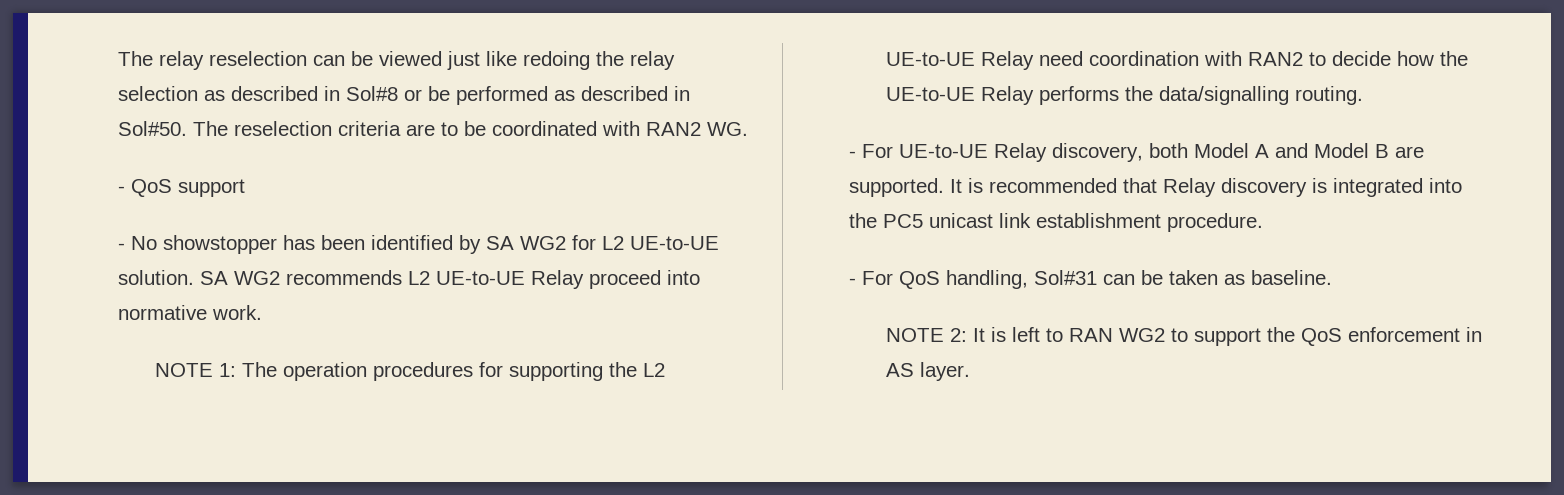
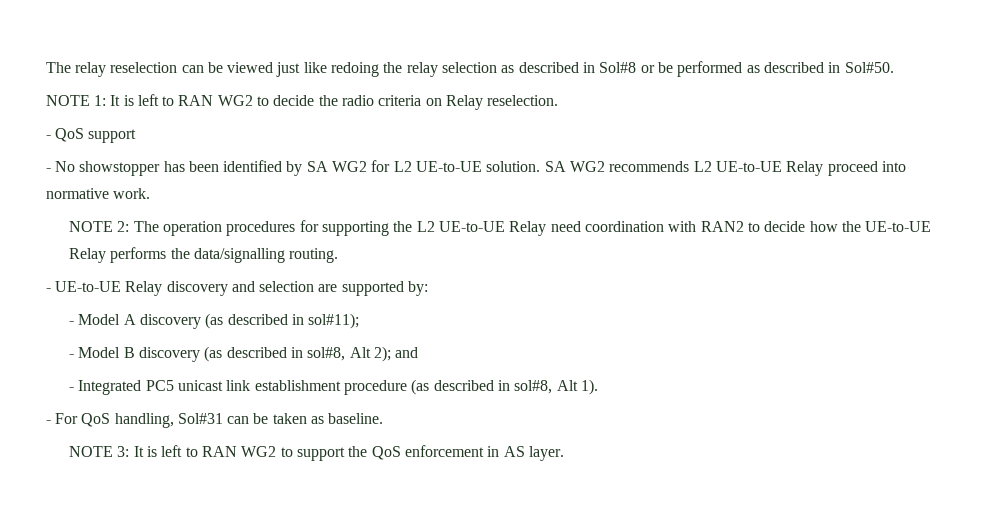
- The relay reselection can be viewed just like redoing the relay selection as described in Sol#8 or be performed as described in Sol#50. The reselection criteria are to be coordinated with RAN2 WG.
+ The relay reselection can be viewed just like redoing the relay selection as described in Sol#8 or be performed as described in Sol#50.
+ NOTE 1: It is left to RAN WG2 to decide the radio criteria on Relay reselection.
- NOTE 1: The operation procedures for supporting the L2 UE-to-UE Relay need coordination with RAN2 to decide how the UE-to-UE Relay performs the data/signalling routing.
+ NOTE 2: The operation procedures for supporting the L2 UE-to-UE Relay need coordination with RAN2 to decide how the UE-to-UE Relay performs the data/signalling routing.
- - For UE-to-UE Relay discovery, both Model A and Model B are supported. It is recommended that Relay discovery is integrated into the PC5 unicast link establishment procedure.
+ - UE-to-UE Relay discovery and selection are supported by:
+ - Model A discovery (as described in sol#11);
+ - Model B discovery (as described in sol#8, Alt 2); and
+ - Integrated PC5 unicast link establishment procedure (as described in sol#8, Alt 1).
- NOTE 2: It is left to RAN WG2 to support the QoS enforcement in AS layer.
+ NOTE 3: It is left to RAN WG2 to support the QoS enforcement in AS layer.

